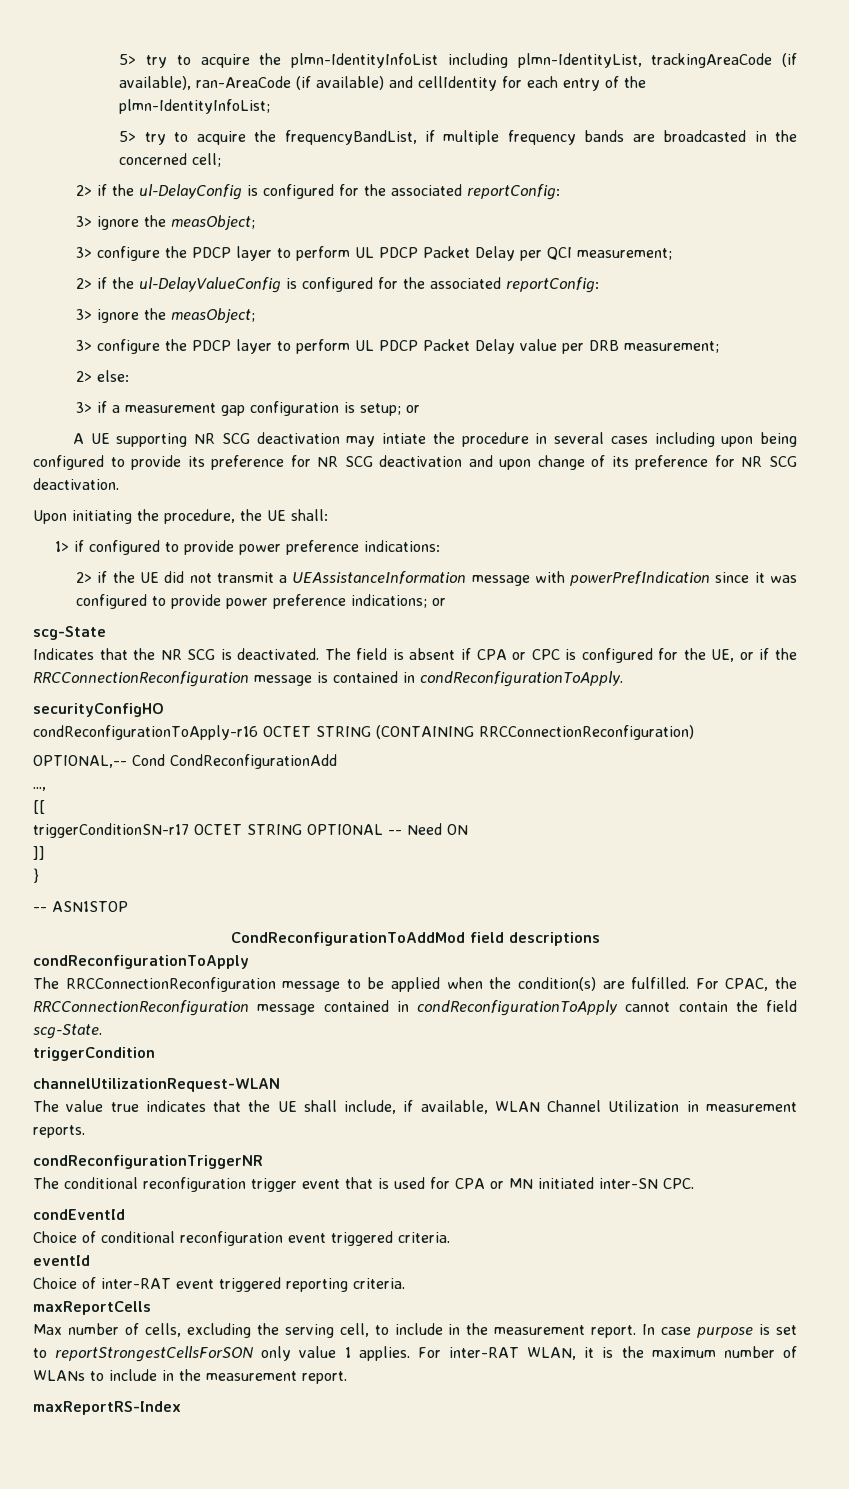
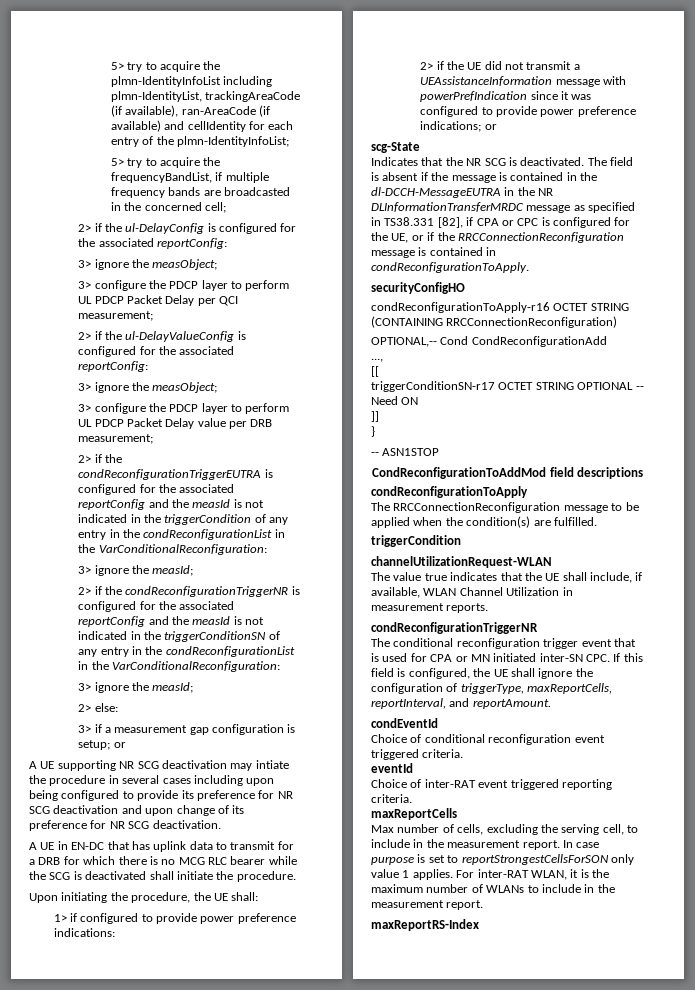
+ 2> if the condReconfigurationTriggerEUTRA is configured for the associated reportConfig and the measId is not indicated in the triggerCondition of any entry in the condReconfigurationList in the VarConditionalReconfiguration:
+ 3> ignore the measId;
+ 2> if the condReconfigurationTriggerNR is configured for the associated reportConfig and the measId is not indicated in the triggerConditionSN of any entry in the condReconfigurationList in the VarConditionalReconfiguration:
+ 3> ignore the measId;
+ A UE in EN-DC that has uplink data to transmit for a DRB for which there is no MCG RLC bearer while the SCG is deactivated shall initiate the procedure.
- The field is absent if CPA or CPC is configured for the UE, or if the RRCConnectionReconfiguration message is contained in condReconfigurationToApply.
+ The field is absent if the message is contained in the dl-DCCH-MessageEUTRA in the NR DLInformationTransferMRDC message as specified in TS38.331 [82], if CPA or CPC is configured for the UE, or if the RRCConnectionReconfiguration message is contained in condReconfigurationToApply.
- For CPAC, the RRCConnectionReconfiguration message contained in condReconfigurationToApply cannot contain the field scg-State.
- The conditional reconfiguration trigger event that is used for CPA or MN initiated inter-SN CPC.
+ The conditional reconfiguration trigger event that is used for CPA or MN initiated inter-SN CPC. If this field is configured, the UE shall ignore the configuration of triggerType, maxReportCells, reportInterval, and reportAmount.

